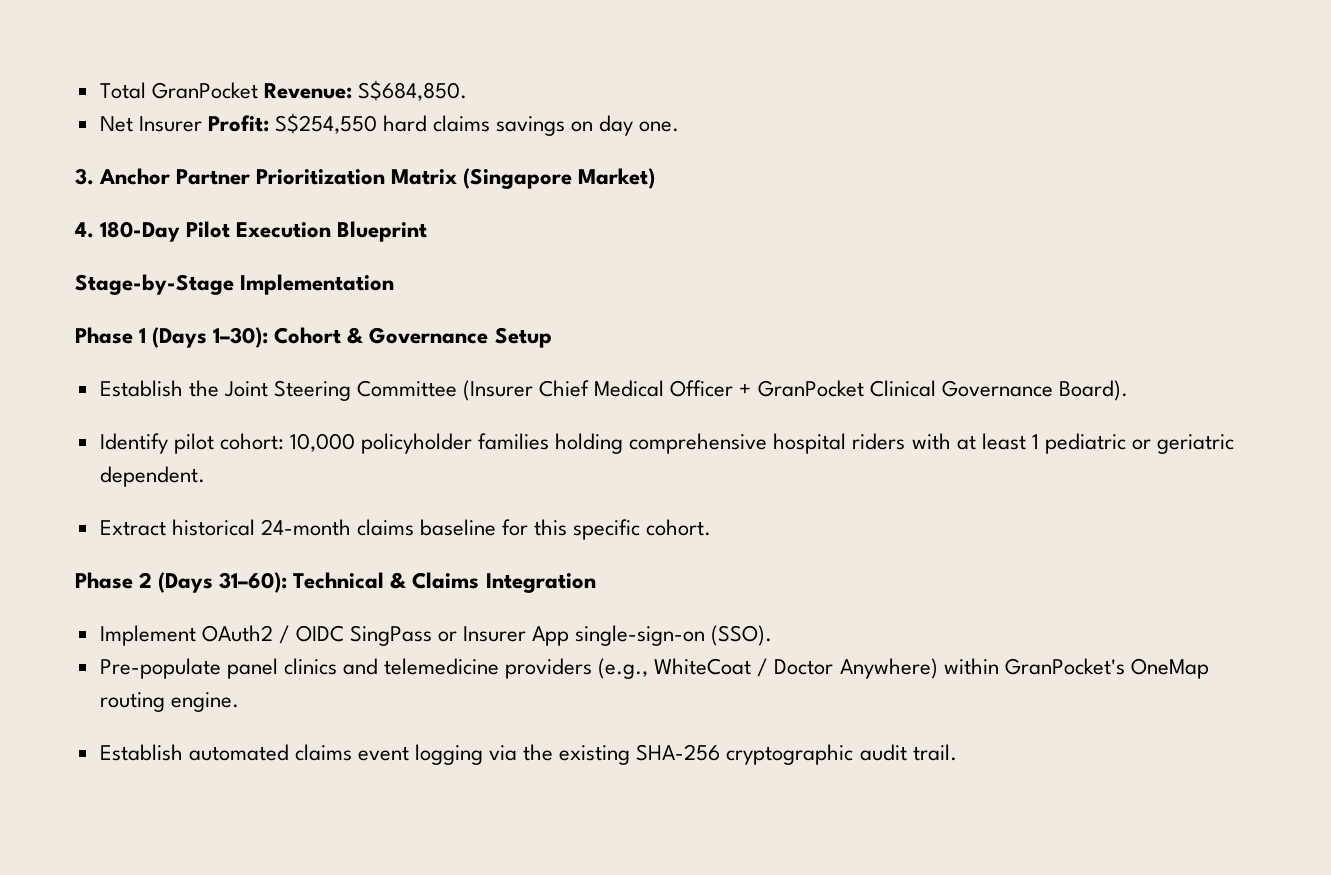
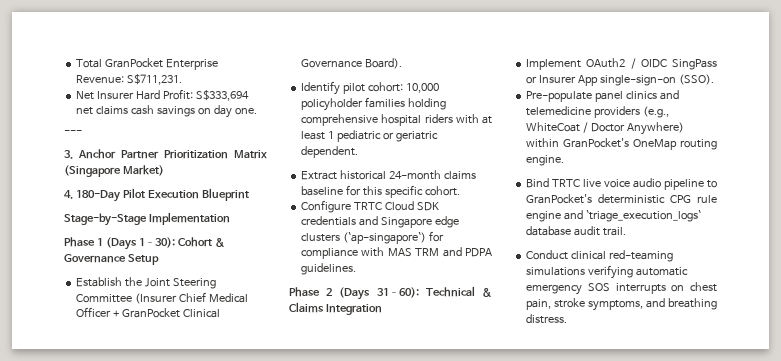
- Total GranPocket Revenue: S$684,850.
+ Total GranPocket Enterprise Revenue: S$711,231.
- Net Insurer Profit: S$254,550 hard claims savings on day one.
+ Net Insurer Hard Profit: S$333,694 net claims cash savings on day one.
+ ---
+ Configure TRTC Cloud SDK credentials and Singapore edge clusters (`ap-singapore`) for compliance with MAS TRM and PDPA guidelines.
- Establish automated claims event logging via the existing SHA-256 cryptographic audit trail.
+ Bind TRTC live voice audio pipeline to GranPocket's deterministic CPG rule engine and `triage_execution_logs` database audit trail.
+ Conduct clinical red-teaming simulations verifying automatic emergency SOS interrupts on chest pain, stroke symptoms, and breathing distress.

